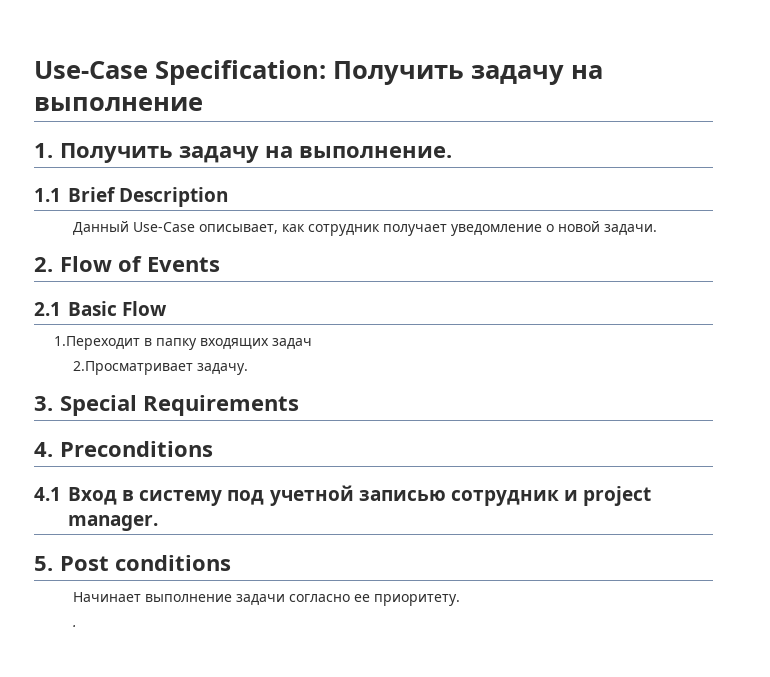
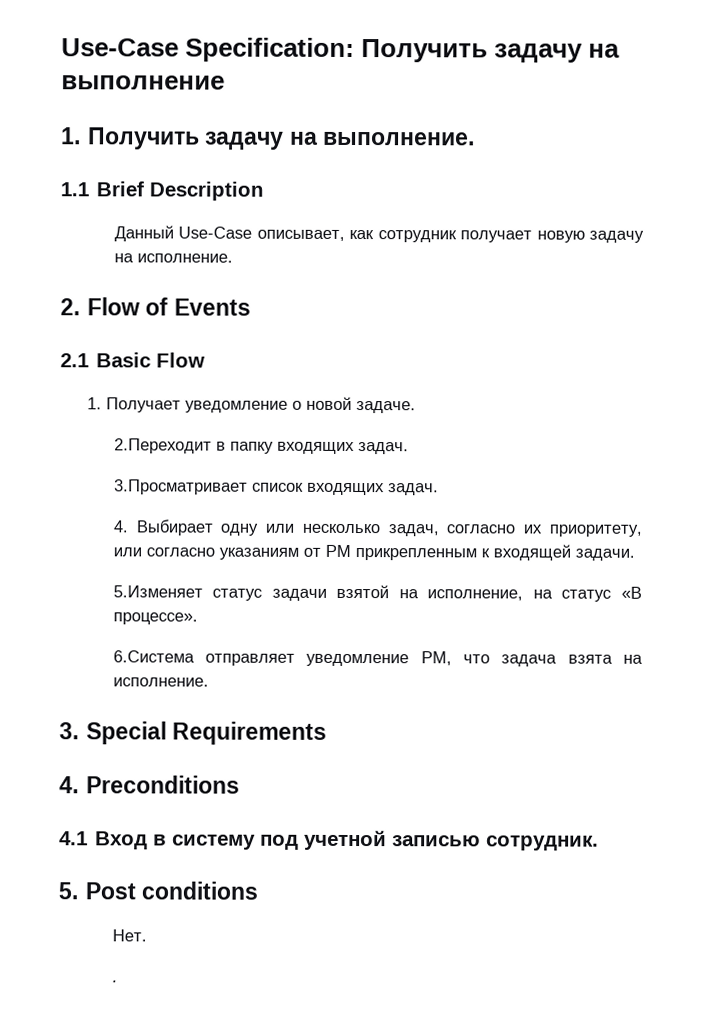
- Данный Use-Case описывает, как сотрудник получает уведомление о новой задачи.
+ Данный Use-Case описывает, как сотрудник получает новую задачу на исполнение.
- 1.Переходит в папку входящих задач
- 2.Просматривает задачу.
+ 1. Получает уведомление о новой задаче.
+ 2.Переходит в папку входящих задач.
+ 3.Просматривает список входящих задач.
+ 4. Выбирает одну или несколько задач, согласно их приоритету, или согласно указаниям от PM прикрепленным к входящей задачи.
+ 5.Изменяет статус задачи взятой на исполнение, на статус «В процессе».
+ 6.Система отправляет уведомление PM, что задача взята на исполнение.
- 4.1 Вход в систему под учетной записью сотрудник и project manager.
+ 4.1 Вход в систему под учетной записью сотрудник.
- Начинает выполнение задачи согласно ее приоритету.
+ Нет.

